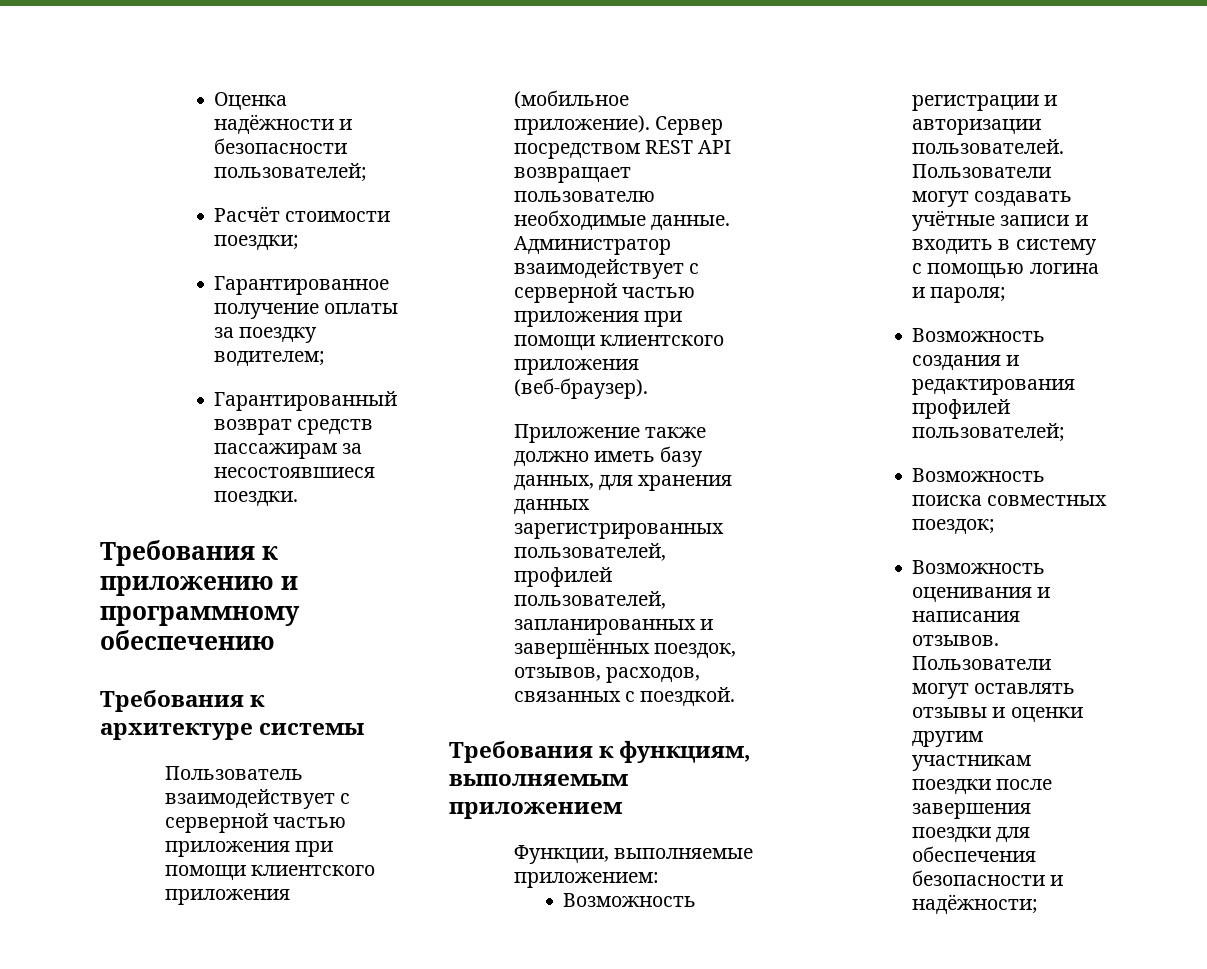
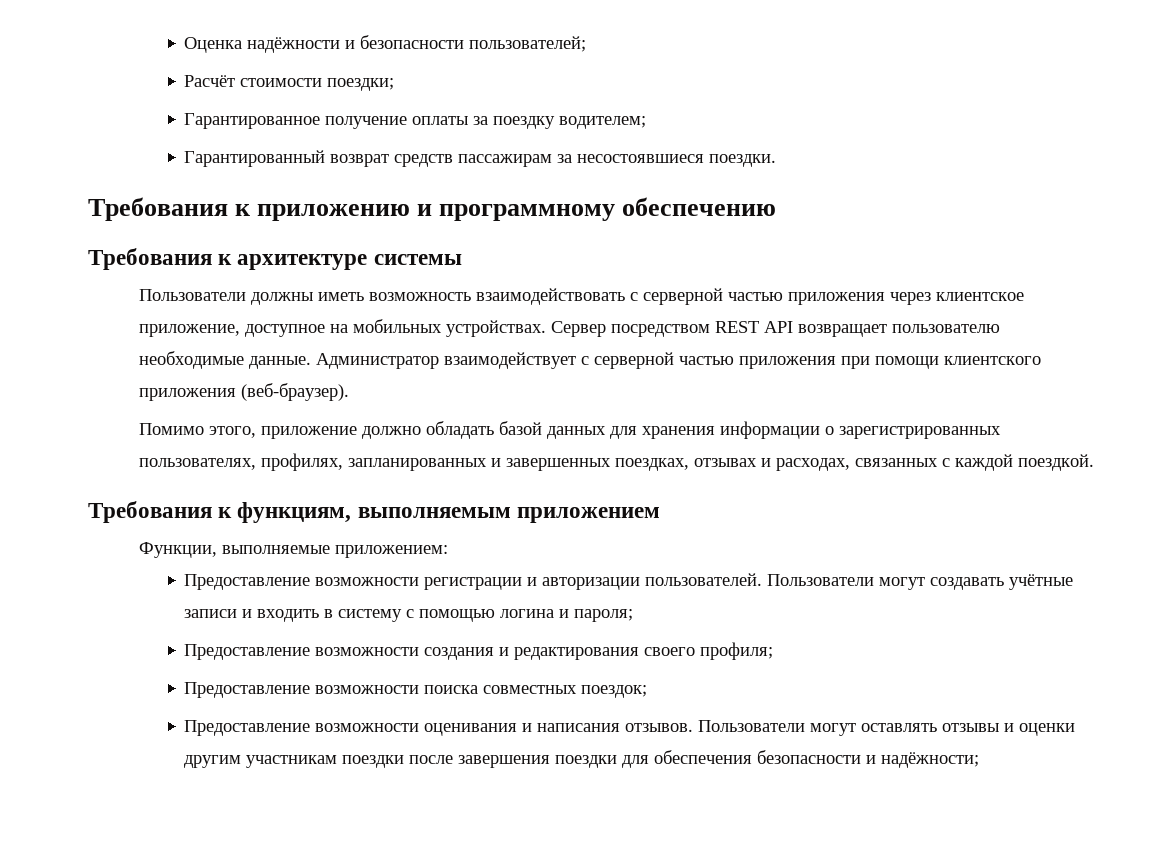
- Пользователь взаимодействует с серверной частью приложения при помощи клиентского приложения (мобильное приложение).
+ Пользователи должны иметь возможность взаимодействовать с серверной частью приложения через клиентское приложение, доступное на мобильных устройствах.
- Приложение также должно иметь базу данных, для хранения данных зарегистрированных пользователей, профилей пользователей, запланированных и завершённых поездок, отзывов, расходов, связанных с поездкой.
+ Помимо этого, приложение должно обладать базой данных для хранения информации о зарегистрированных пользователях, профилях, запланированных и завершенных поездках, отзывах и расходах, связанных с каждой поездкой.
- Возможность регистрации и авторизации пользователей.
+ Предоставление возможности регистрации и авторизации пользователей.
- Возможность создания и редактирования профилей пользователей;
- Возможность поиска совместных поездок;
+ Предоставление возможности создания и редактирования своего профиля;
+ Предоставление возможности поиска совместных поездок;
- Возможность оценивания и написания отзывов.
+ Предоставление возможности оценивания и написания отзывов.

